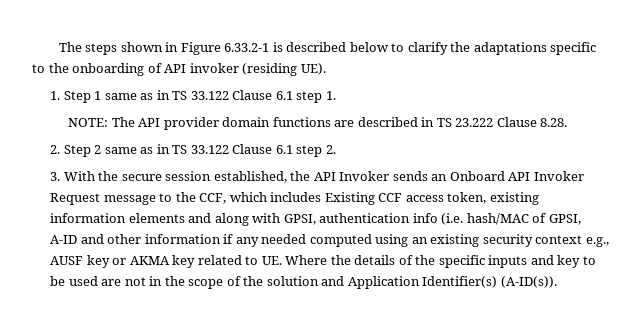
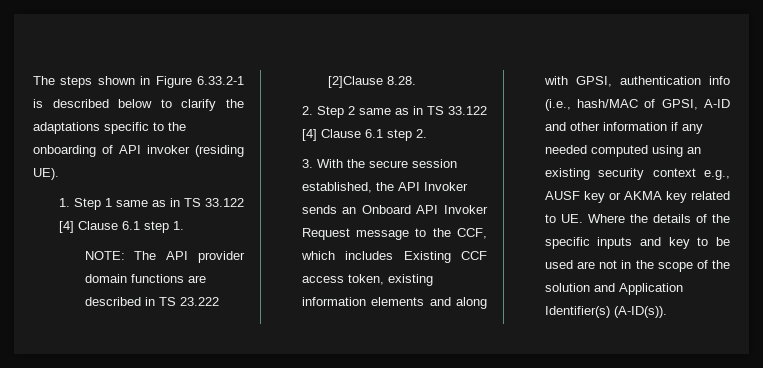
- 1. Step 1 same as in TS 33.122 Clause 6.1 step 1.
+ 1. Step 1 same as in TS 33.122 [4] Clause 6.1 step 1.
- NOTE: The API provider domain functions are described in TS 23.222 Clause 8.28.
+ NOTE: The API provider domain functions are described in TS 23.222 [2]Clause 8.28.
- 2. Step 2 same as in TS 33.122 Clause 6.1 step 2.
+ 2. Step 2 same as in TS 33.122 [4] Clause 6.1 step 2.
- 3. With the secure session established, the API Invoker sends an Onboard API Invoker Request message to the CCF, which includes Existing CCF access token, existing information elements and along with GPSI, authentication info (i.e. hash/MAC of GPSI, A-ID and other information if any needed computed using an existing security context e.g., AUSF key or AKMA key related to UE. Where the details of the specific inputs and key to be used are not in the scope of the solution and Application Identifier(s) (A-ID(s)).
+ 3. With the secure session established, the API Invoker sends an Onboard API Invoker Request message to the CCF, which includes Existing CCF access token, existing information elements and along with GPSI, authentication info (i.e., hash/MAC of GPSI, A-ID and other information if any needed computed using an existing security context e.g., AUSF key or AKMA key related to UE. Where the details of the specific inputs and key to be used are not in the scope of the solution and Application Identifier(s) (A-ID(s)).

